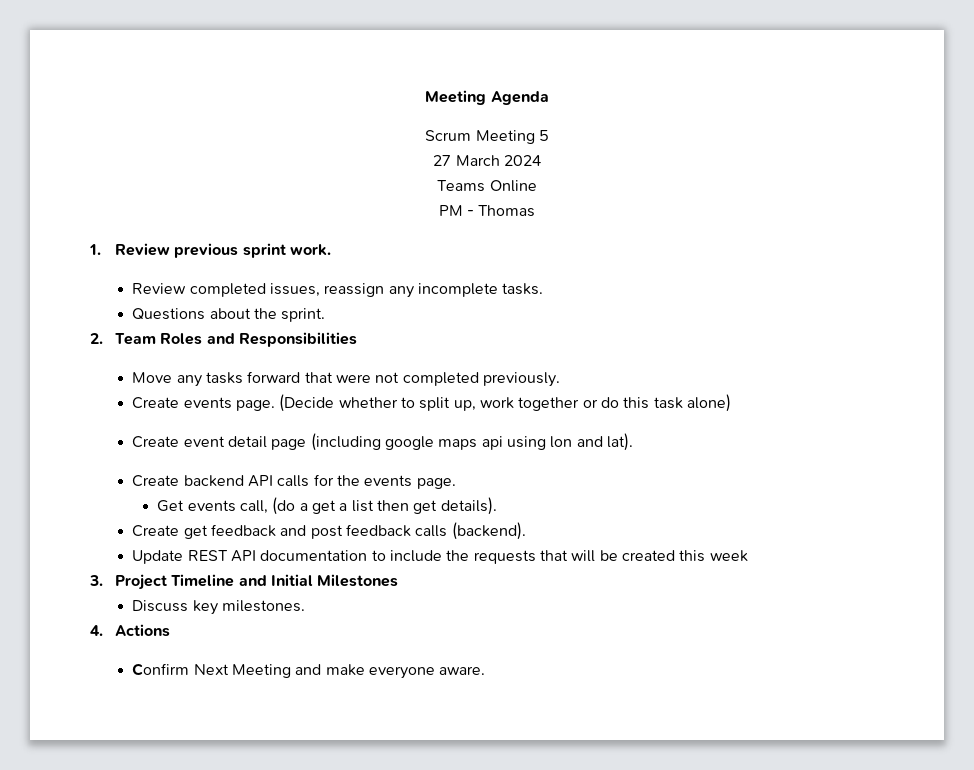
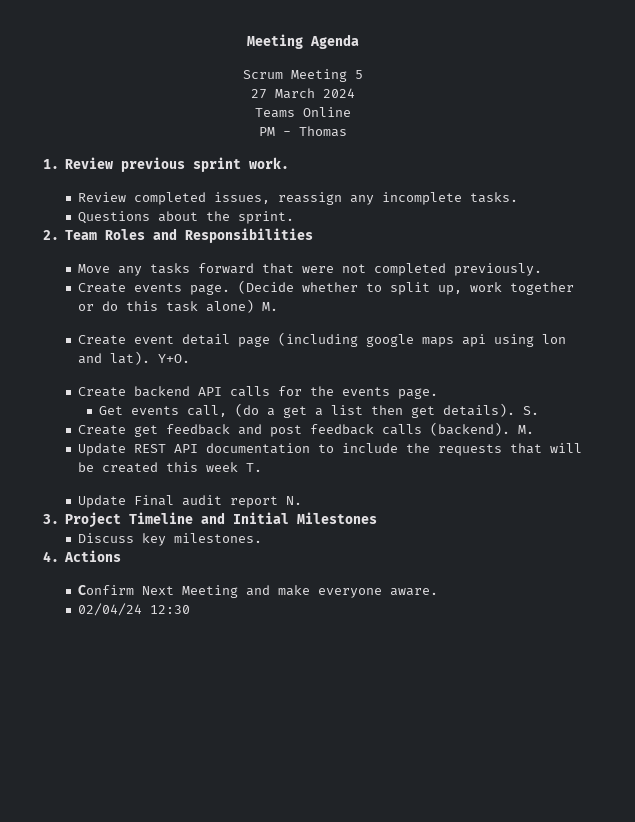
- (Decide whether to split up, work together or do this task alone)
+ (Decide whether to split up, work together or do this task alone) M.
+ Y+O.
+ S.
- Create get feedback and post feedback calls (backend).
+ Create get feedback and post feedback calls (backend). M.
- Update REST API documentation to include the requests that will be created this week
+ Update REST API documentation to include the requests that will be created this week T.
+ Update Final audit report N.
+ 02/04/24 12:30

